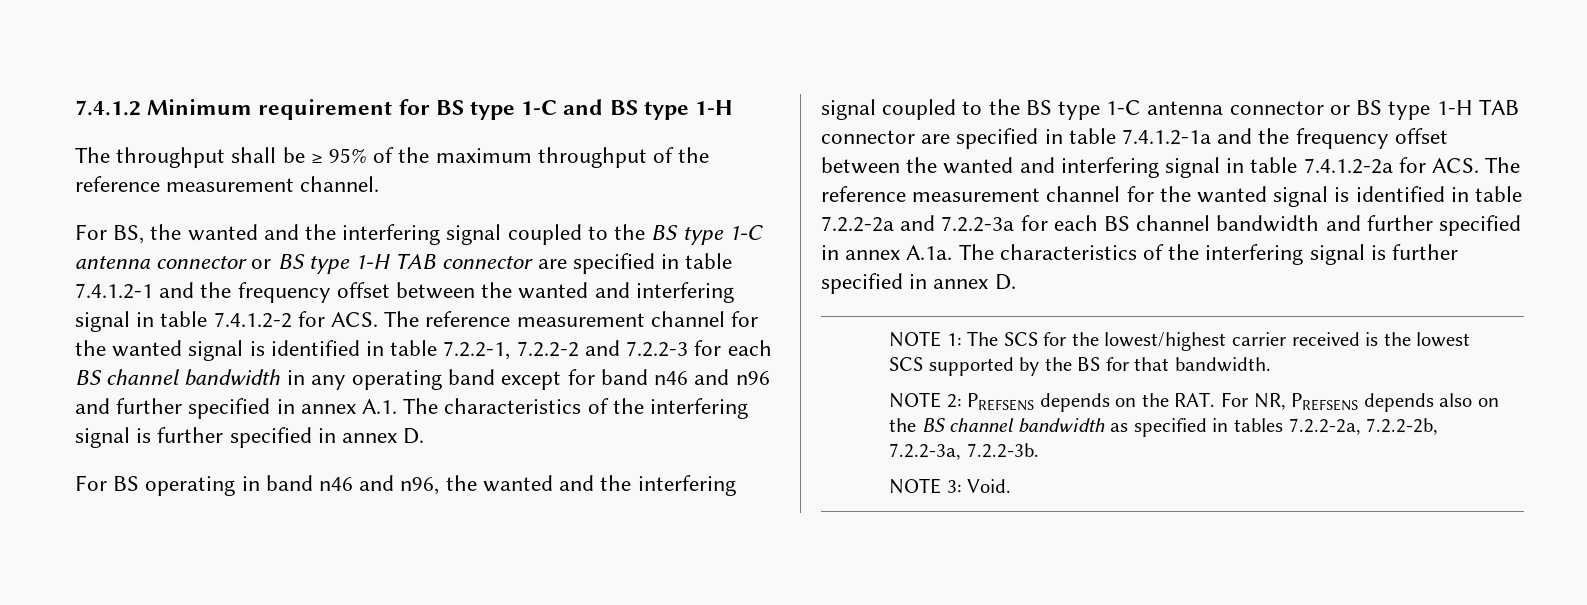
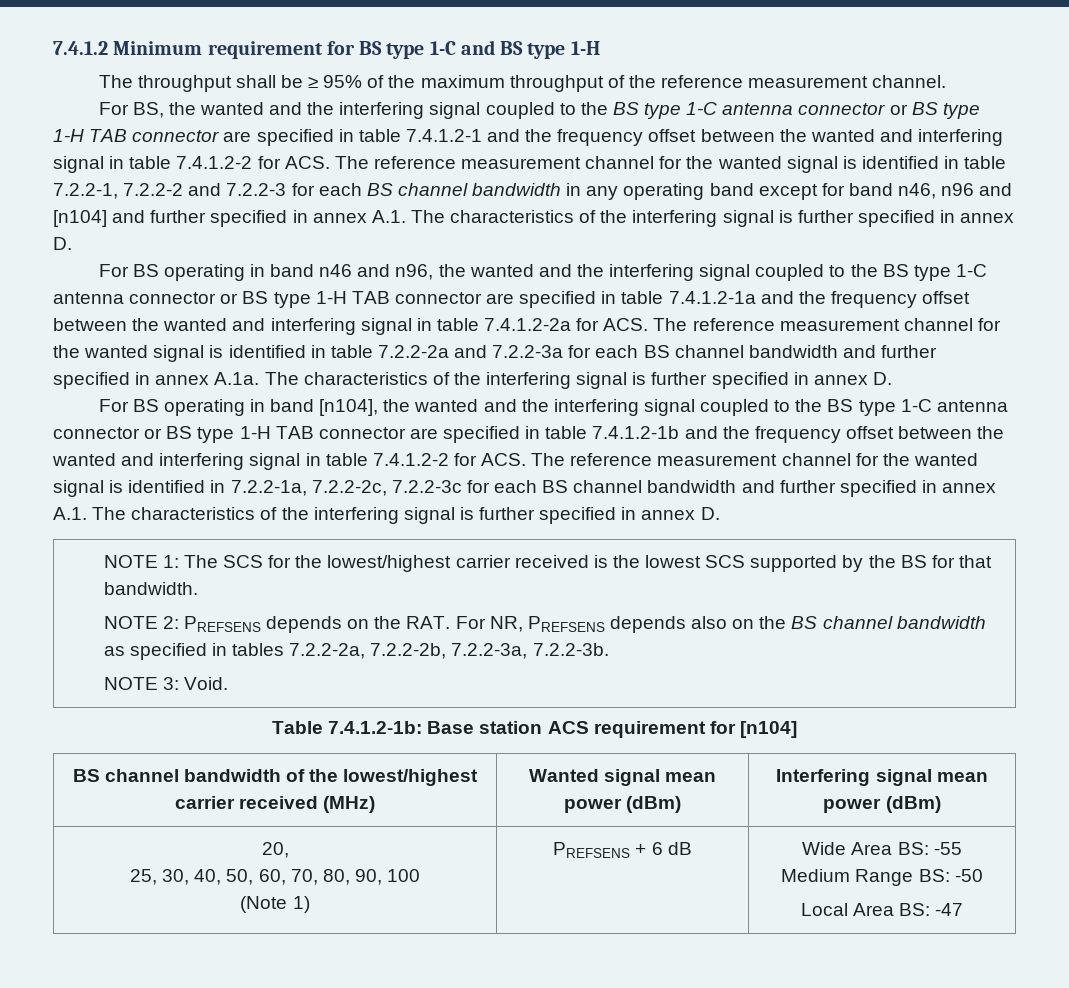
- For BS, the wanted and the interfering signal coupled to the BS type 1-C antenna connector or BS type 1-H TAB connector are specified in table 7.4.1.2-1 and the frequency offset between the wanted and interfering signal in table 7.4.1.2-2 for ACS. The reference measurement channel for the wanted signal is identified in table 7.2.2-1, 7.2.2-2 and 7.2.2-3 for each BS channel bandwidth in any operating band except for band n46 and n96 and further specified in annex A.1. The characteristics of the interfering signal is further specified in annex D.
+ For BS, the wanted and the interfering signal coupled to the BS type 1-C antenna connector or BS type 1-H TAB connector are specified in table 7.4.1.2-1 and the frequency offset between the wanted and interfering signal in table 7.4.1.2-2 for ACS. The reference measurement channel for the wanted signal is identified in table 7.2.2-1, 7.2.2-2 and 7.2.2-3 for each BS channel bandwidth in any operating band except for band n46, n96 and [n104] and further specified in annex A.1. The characteristics of the interfering signal is further specified in annex D.
+ For BS operating in band [n104], the wanted and the interfering signal coupled to the BS type 1-C antenna connector or BS type 1-H TAB connector are specified in table 7.4.1.2-1b and the frequency offset between the wanted and interfering signal in table 7.4.1.2-2 for ACS. The reference measurement channel for the wanted signal is identified in 7.2.2-1a, 7.2.2-2c, 7.2.2-3c for each BS channel bandwidth and further specified in annex A.1. The characteristics of the interfering signal is further specified in annex D.
+ Table 7.4.1.2-1b: Base station ACS requirement for [n104]
+ BS channel bandwidth of the lowest/highest carrier received (MHz) | Wanted signal mean power (dBm) | Interfering signal mean power (dBm)
+ 20,
+ 25, 30, 40, 50, 60, 70, 80, 90, 100
+ (Note 1) | PREFSENS + 6 dB | Wide Area BS: -55
+ Medium Range BS: -50
+ Local Area BS: -47

